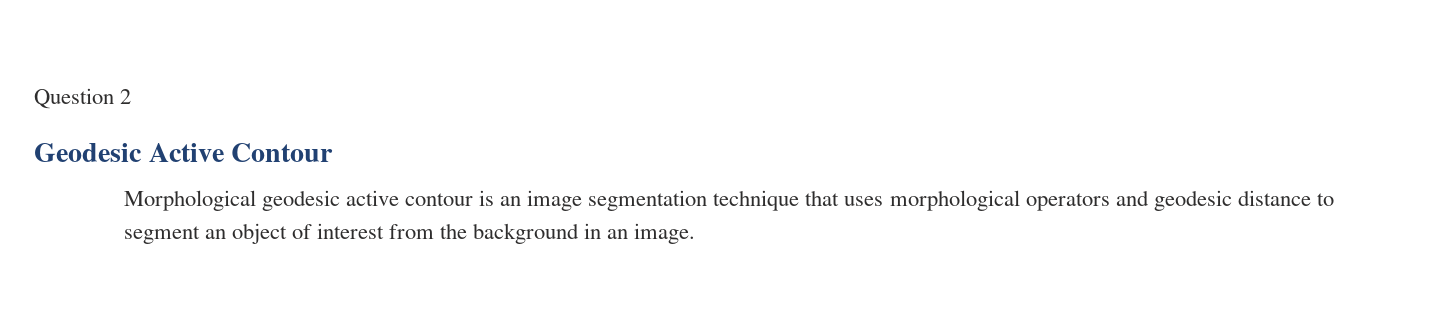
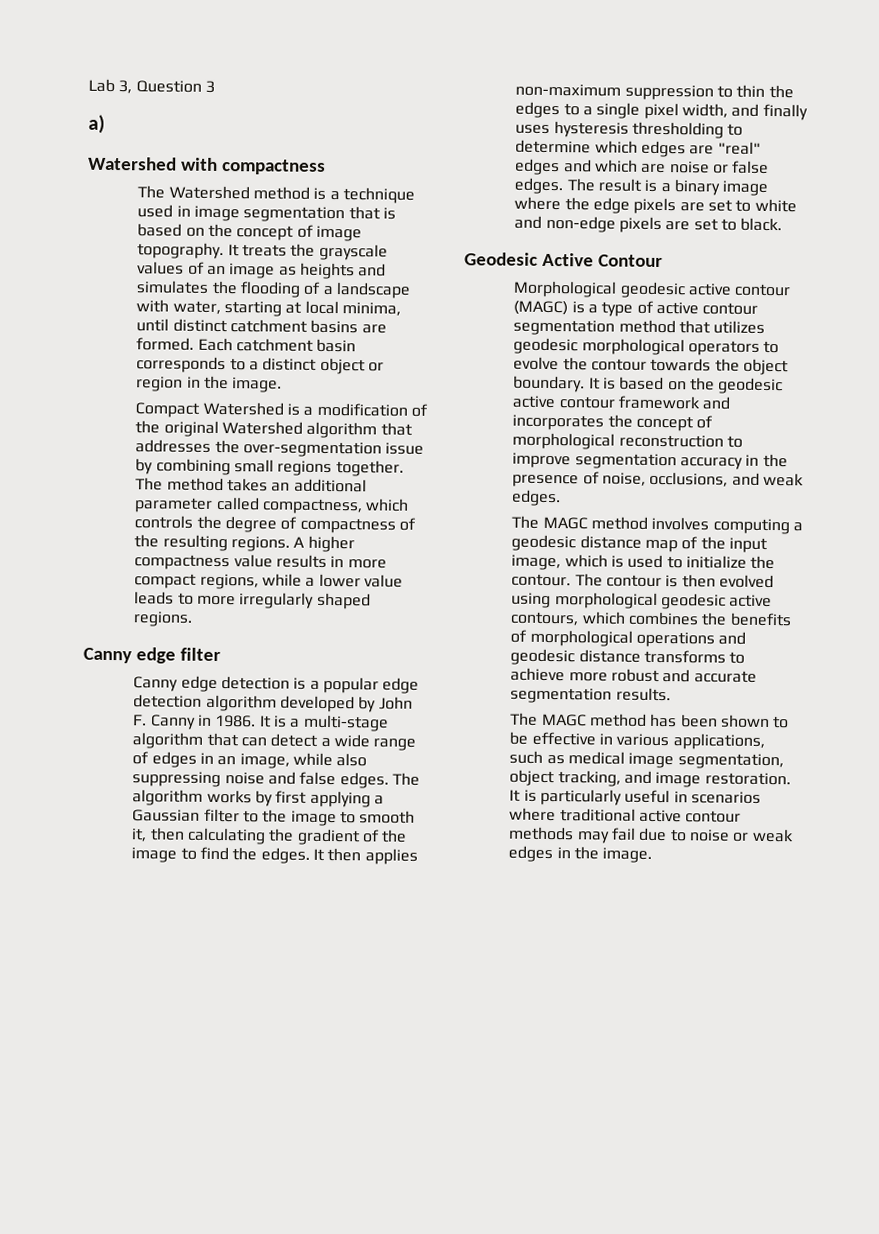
- Question 2
+ Lab 3, Question 3
+ a)
+ Watershed with compactness
+ The Watershed method is a technique used in image segmentation that is based on the concept of image topography. It treats the grayscale values of an image as heights and simulates the flooding of a landscape with water, starting at local minima, until distinct catchment basins are formed. Each catchment basin corresponds to a distinct object or region in the image.
+ Compact Watershed is a modification of the original Watershed algorithm that addresses the over-segmentation issue by combining small regions together. The method takes an additional parameter called compactness, which controls the degree of compactness of the resulting regions. A higher compactness value results in more compact regions, while a lower value leads to more irregularly shaped regions.
+ Canny edge filter
+ Canny edge detection is a popular edge detection algorithm developed by John F. Canny in 1986. It is a multi-stage algorithm that can detect a wide range of edges in an image, while also suppressing noise and false edges. The algorithm works by first applying a Gaussian filter to the image to smooth it, then calculating the gradient of the image to find the edges. It then applies non-maximum suppression to thin the edges to a single pixel width, and finally uses hysteresis thresholding to determine which edges are "real" edges and which are noise or false edges. The result is a binary image where the edge pixels are set to white and non-edge pixels are set to black.
- Morphological geodesic active contour is an image segmentation technique that uses morphological operators and geodesic distance to segment an object of interest from the background in an image.
+ Morphological geodesic active contour (MAGC) is a type of active contour segmentation method that utilizes geodesic morphological operators to evolve the contour towards the object boundary. It is based on the geodesic active contour framework and incorporates the concept of morphological reconstruction to improve segmentation accuracy in the presence of noise, occlusions, and weak edges.
+ The MAGC method involves computing a geodesic distance map of the input image, which is used to initialize the contour. The contour is then evolved using morphological geodesic active contours, which combines the benefits of morphological operations and geodesic distance transforms to achieve more robust and accurate segmentation results.
+ The MAGC method has been shown to be effective in various applications, such as medical image segmentation, object tracking, and image restoration. It is particularly useful in scenarios where traditional active contour methods may fail due to noise or weak edges in the image.

